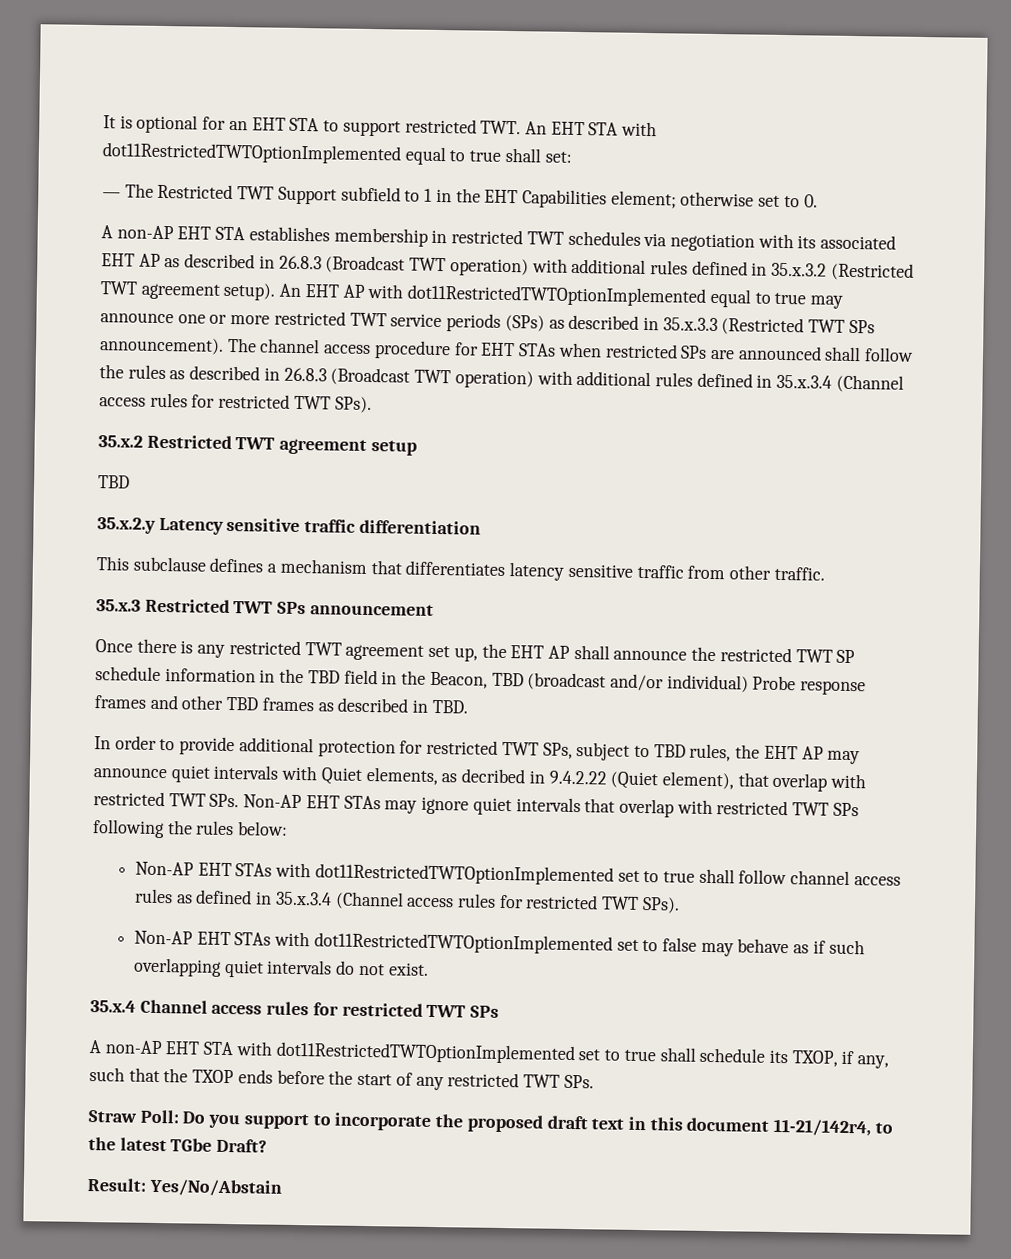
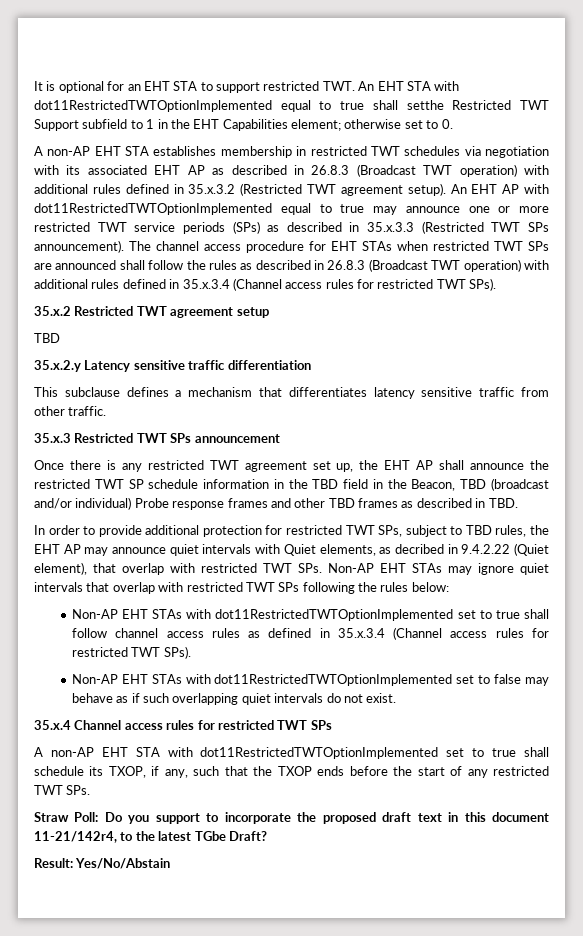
- It is optional for an EHT STA to support restricted TWT. An EHT STA with dot11RestrictedTWTOptionImplemented equal to true shall set:
- — The Restricted TWT Support subfield to 1 in the EHT Capabilities element; otherwise set to 0.
+ It is optional for an EHT STA to support restricted TWT. An EHT STA with dot11RestrictedTWTOptionImplemented equal to true shall setthe Restricted TWT Support subfield to 1 in the EHT Capabilities element; otherwise set to 0.
- The channel access procedure for EHT STAs when restricted SPs are announced shall follow the rules as described in 26.8.3 (Broadcast TWT operation) with additional rules defined in 35.x.3.4 (Channel access rules for restricted TWT SPs).
+ The channel access procedure for EHT STAs when restricted TWT SPs are announced shall follow the rules as described in 26.8.3 (Broadcast TWT operation) with additional rules defined in 35.x.3.4 (Channel access rules for restricted TWT SPs).

